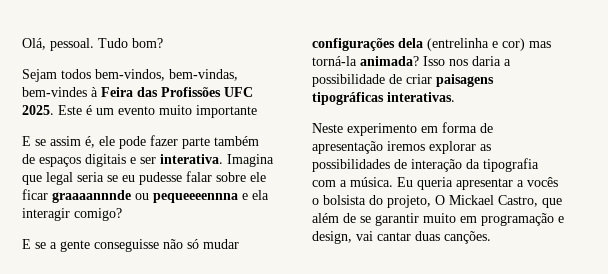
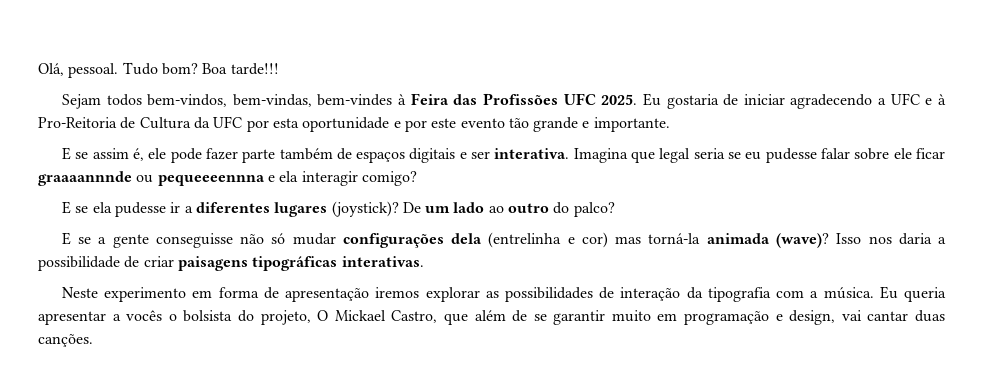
+ Boa tarde!!!
- Este é um evento muito importante
+ Eu gostaria de iniciar agradecendo a UFC e à Pro-Reitoria de Cultura da UFC por esta oportunidade e por este evento tão grande e importante.
+ E se ela pudesse ir a diferentes lugares (joystick)? De um lado ao outro do palco?
- E se a gente conseguisse não só mudar configurações dela (entrelinha e cor) mas torná-la animada?
+ E se a gente conseguisse não só mudar configurações dela (entrelinha e cor) mas torná-la animada (wave)?

